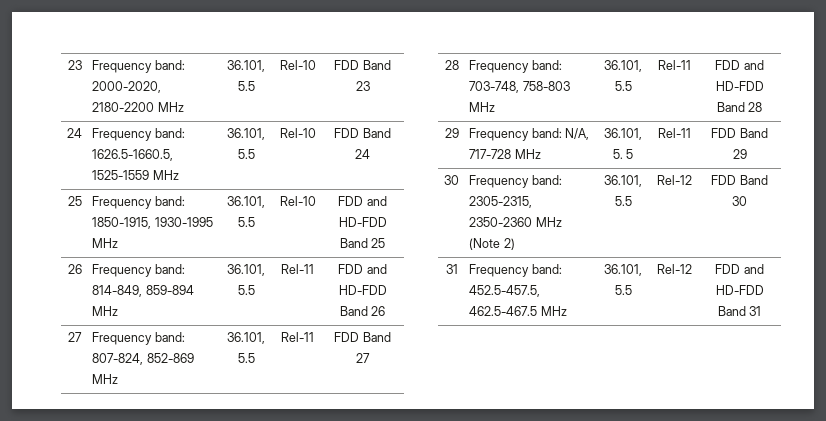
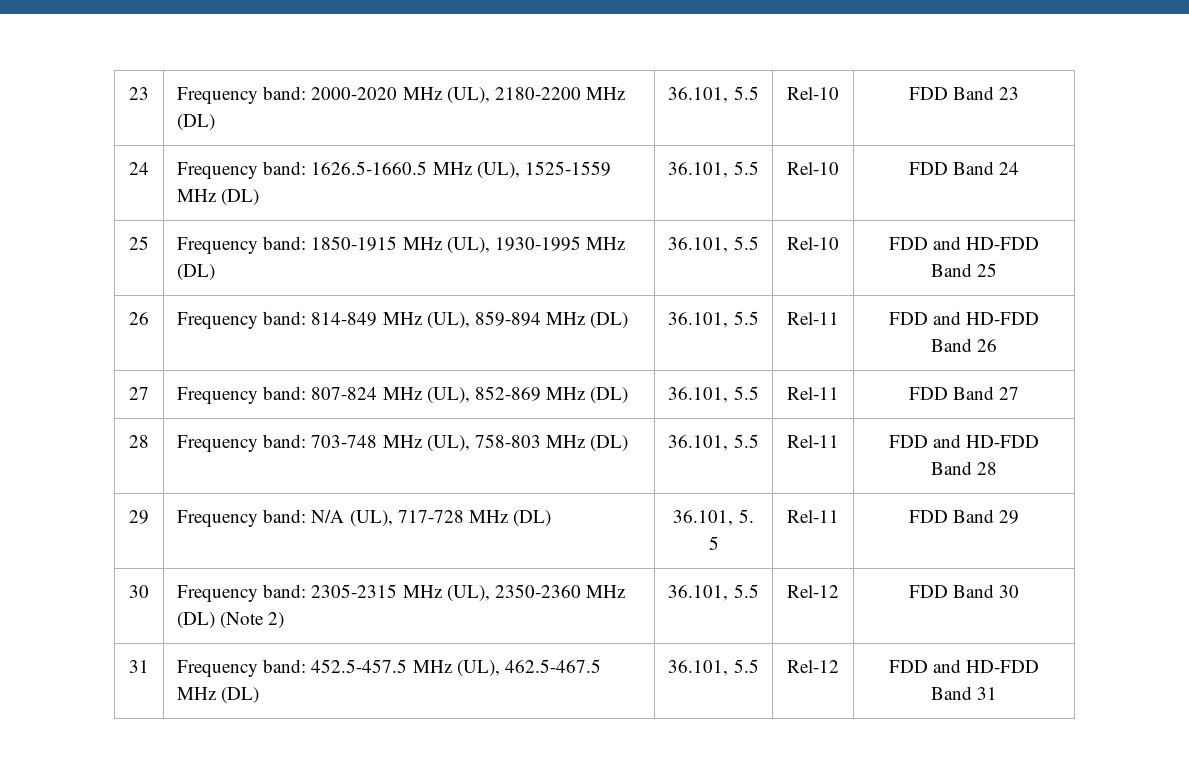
- 23 | Frequency band: 2000-2020, 2180-2200 MHz | 36.101, 5.5 | Rel-10 | FDD Band 23
+ 23 | Frequency band: 2000-2020 MHz (UL), 2180-2200 MHz (DL) | 36.101, 5.5 | Rel-10 | FDD Band 23
- 24 | Frequency band: 1626.5-1660.5, 1525-1559 MHz | 36.101, 5.5 | Rel-10 | FDD Band 24
+ 24 | Frequency band: 1626.5-1660.5 MHz (UL), 1525-1559 MHz (DL) | 36.101, 5.5 | Rel-10 | FDD Band 24
- 25 | Frequency band: 1850-1915, 1930-1995 MHz | 36.101, 5.5 | Rel-10 | FDD and HD-FDD Band 25
+ 25 | Frequency band: 1850-1915 MHz (UL), 1930-1995 MHz (DL) | 36.101, 5.5 | Rel-10 | FDD and HD-FDD Band 25
- 26 | Frequency band: 814-849, 859-894 MHz | 36.101, 5.5 | Rel-11 | FDD and HD-FDD Band 26
+ 26 | Frequency band: 814-849 MHz (UL), 859-894 MHz (DL) | 36.101, 5.5 | Rel-11 | FDD and HD-FDD Band 26
- 27 | Frequency band: 807-824, 852-869 MHz | 36.101, 5.5 | Rel-11 | FDD Band 27
+ 27 | Frequency band: 807-824 MHz (UL), 852-869 MHz (DL) | 36.101, 5.5 | Rel-11 | FDD Band 27
- 28 | Frequency band: 703-748, 758-803 MHz | 36.101, 5.5 | Rel-11 | FDD and HD-FDD Band 28
+ 28 | Frequency band: 703-748 MHz (UL), 758-803 MHz (DL) | 36.101, 5.5 | Rel-11 | FDD and HD-FDD Band 28
- 29 | Frequency band: N/A, 717-728 MHz | 36.101, 5. 5 | Rel-11 | FDD Band 29
+ 29 | Frequency band: N/A (UL), 717-728 MHz (DL) | 36.101, 5. 5 | Rel-11 | FDD Band 29
- 30 | Frequency band: 2305-2315, 2350-2360 MHz (Note 2) | 36.101, 5.5 | Rel-12 | FDD Band 30
+ 30 | Frequency band: 2305-2315 MHz (UL), 2350-2360 MHz (DL) (Note 2) | 36.101, 5.5 | Rel-12 | FDD Band 30
- 31 | Frequency band: 452.5-457.5, 462.5-467.5 MHz | 36.101, 5.5 | Rel-12 | FDD and HD-FDD Band 31
+ 31 | Frequency band: 452.5-457.5 MHz (UL), 462.5-467.5 MHz (DL) | 36.101, 5.5 | Rel-12 | FDD and HD-FDD Band 31

